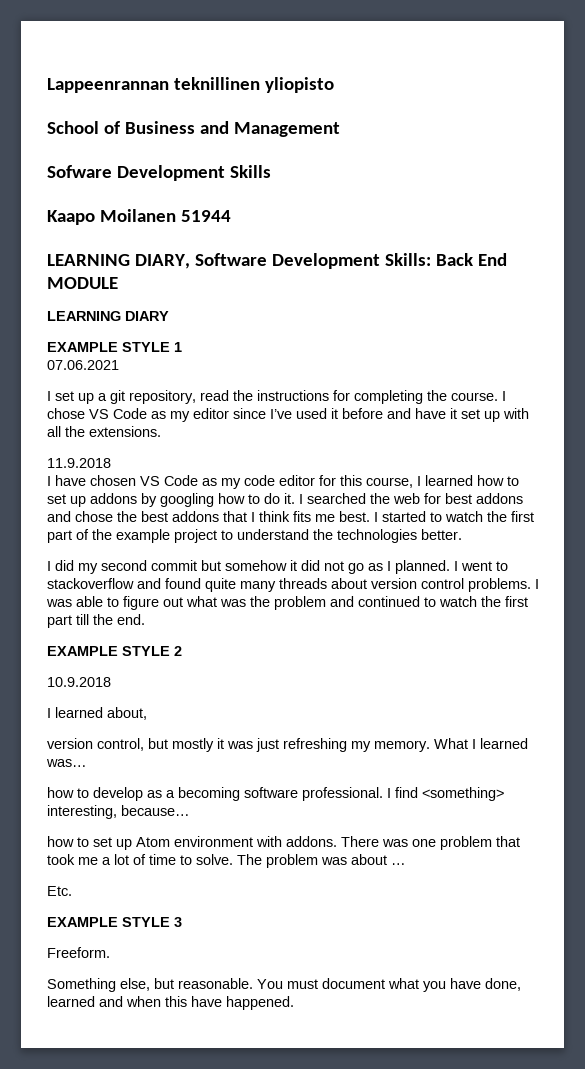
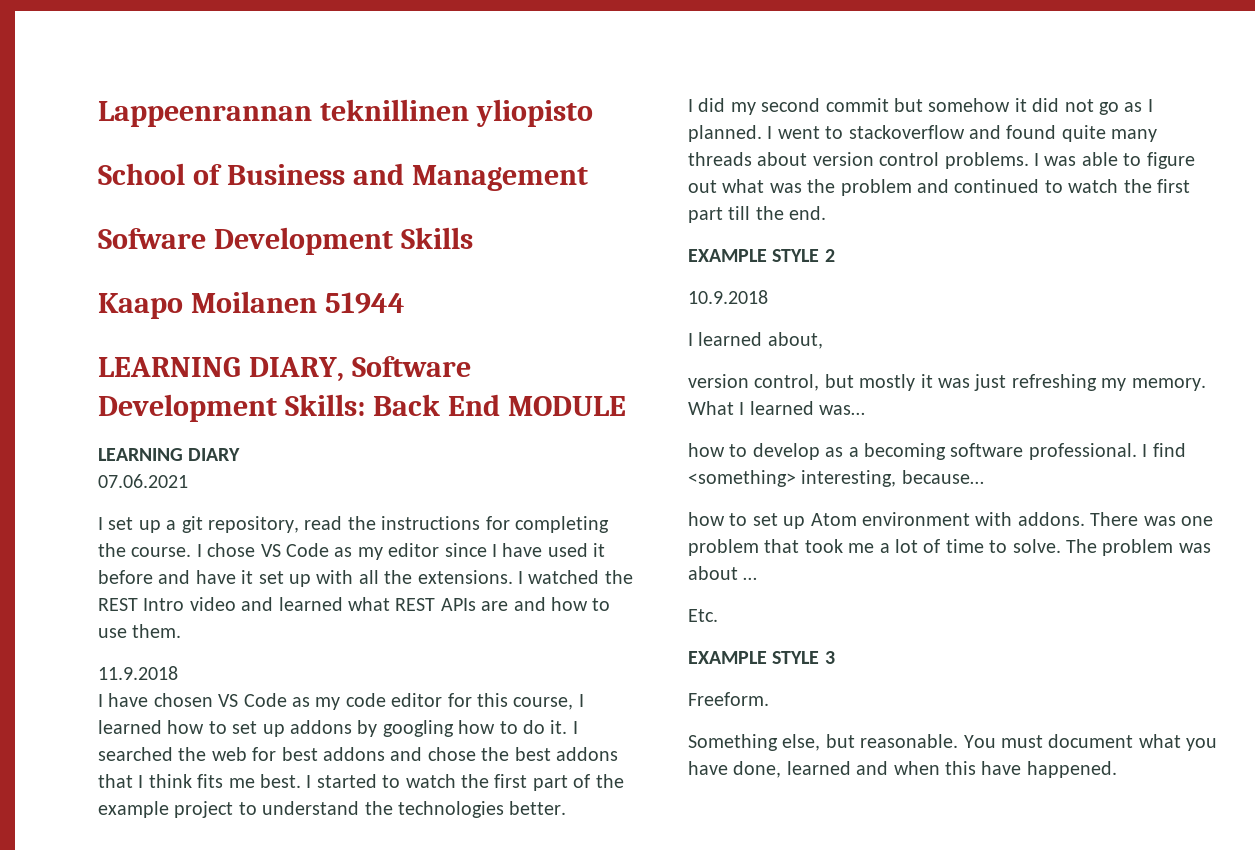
- EXAMPLE STYLE 1
- I chose VS Code as my editor since I’ve used it before and have it set up with all the extensions.
+ I chose VS Code as my editor since I have used it before and have it set up with all the extensions. I watched the REST Intro video and learned what REST APIs are and how to use them.

